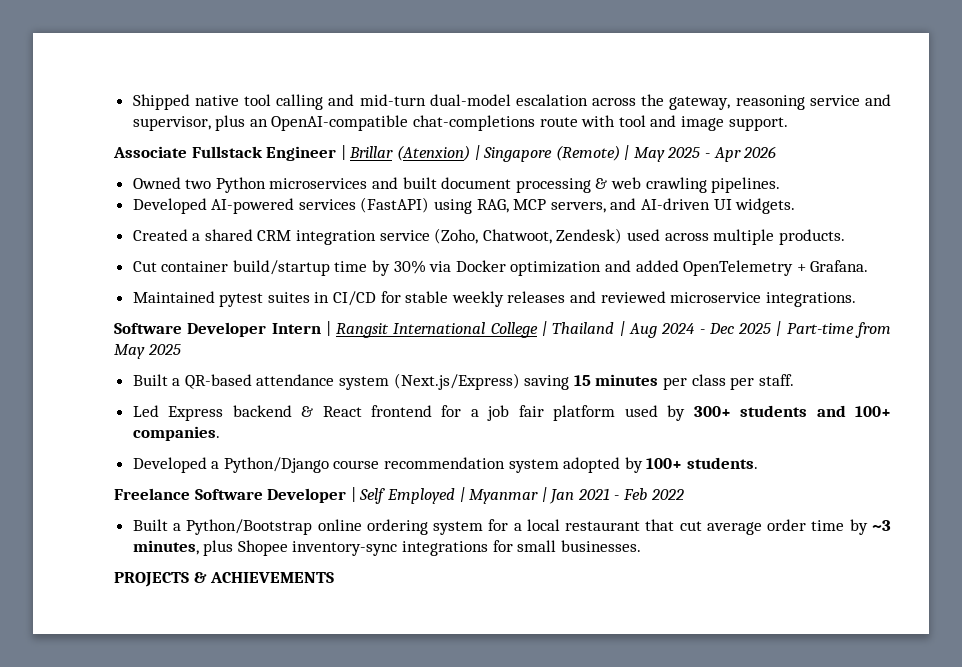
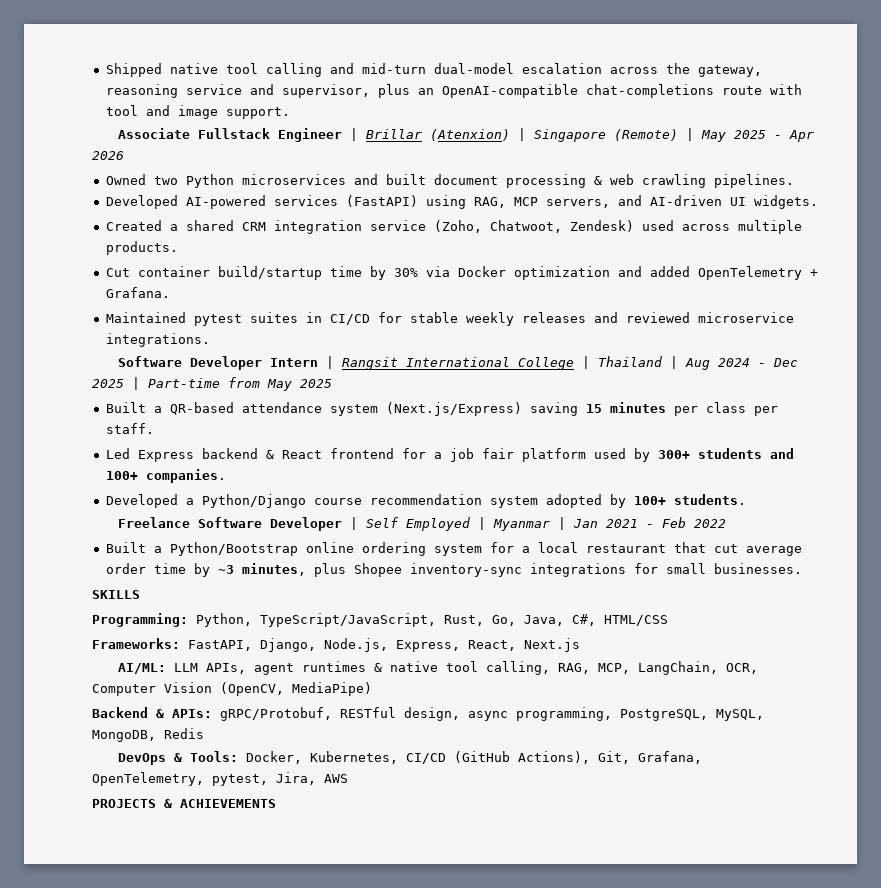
+ SKILLS
+ Programming: Python, TypeScript/JavaScript, Rust, Go, Java, C#, HTML/CSS
+ Frameworks: FastAPI, Django, Node.js, Express, React, Next.js
+ AI/ML: LLM APIs, agent runtimes & native tool calling, RAG, MCP, LangChain, OCR, Computer Vision (OpenCV, MediaPipe)
+ Backend & APIs: gRPC/Protobuf, RESTful design, async programming, PostgreSQL, MySQL, MongoDB, Redis
+ DevOps & Tools: Docker, Kubernetes, CI/CD (GitHub Actions), Git, Grafana, OpenTelemetry, pytest, Jira, AWS

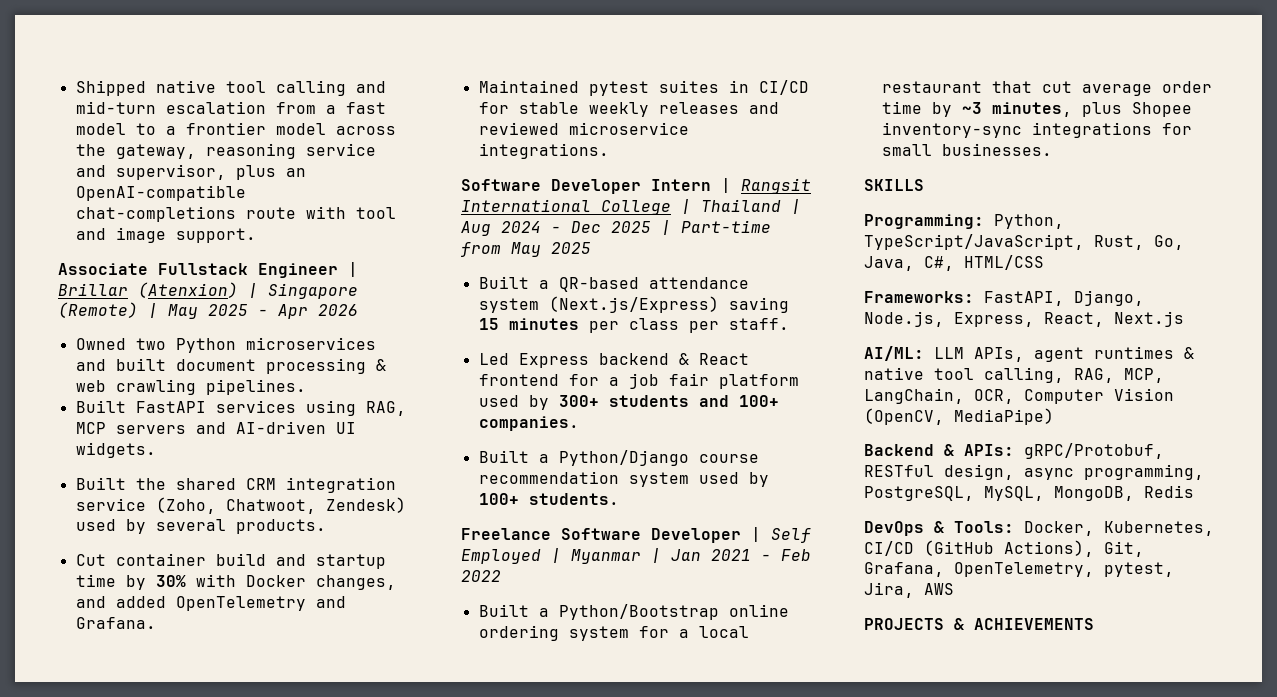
- Shipped native tool calling and mid-turn dual-model escalation across the gateway, reasoning service and supervisor, plus an OpenAI-compatible chat-completions route with tool and image support.
+ Shipped native tool calling and mid-turn escalation from a fast model to a frontier model across the gateway, reasoning service and supervisor, plus an OpenAI-compatible chat-completions route with tool and image support.
- Developed AI-powered services (FastAPI) using RAG, MCP servers, and AI-driven UI widgets.
+ Built FastAPI services using RAG, MCP servers and AI-driven UI widgets.
- Created a shared CRM integration service (Zoho, Chatwoot, Zendesk) used across multiple products.
+ Built the shared CRM integration service (Zoho, Chatwoot, Zendesk) used by several products.
- Cut container build/startup time by 30% via Docker optimization and added OpenTelemetry + Grafana.
+ Cut container build and startup time by 30% with Docker changes, and added OpenTelemetry and Grafana.
- Developed a Python/Django course recommendation system adopted by 100+ students.
+ Built a Python/Django course recommendation system used by 100+ students.

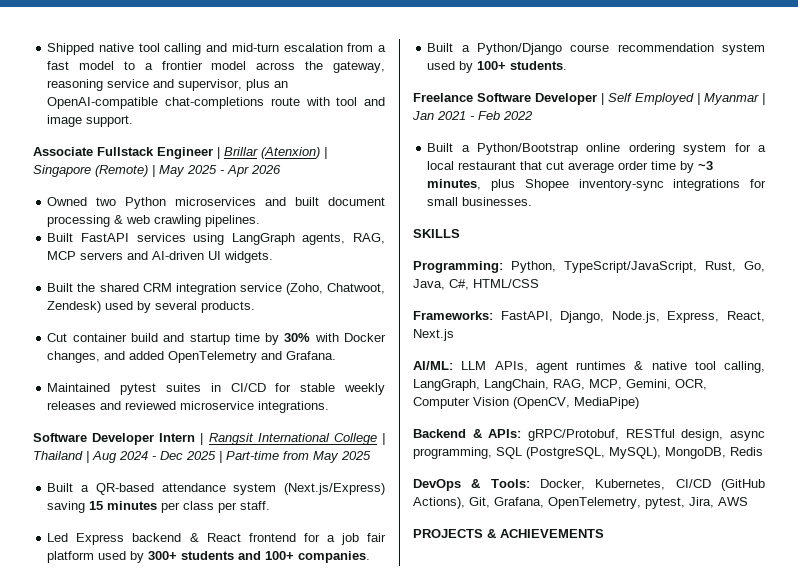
- Built FastAPI services using RAG, MCP servers and AI-driven UI widgets.
+ Built FastAPI services using LangGraph agents, RAG, MCP servers and AI-driven UI widgets.
- AI/ML: LLM APIs, agent runtimes & native tool calling, RAG, MCP, LangChain, OCR, Computer Vision (OpenCV, MediaPipe)
+ AI/ML: LLM APIs, agent runtimes & native tool calling, LangGraph, LangChain, RAG, MCP, Gemini, OCR, Computer Vision (OpenCV, MediaPipe)
- Backend & APIs: gRPC/Protobuf, RESTful design, async programming, PostgreSQL, MySQL, MongoDB, Redis
+ Backend & APIs: gRPC/Protobuf, RESTful design, async programming, SQL (PostgreSQL, MySQL), MongoDB, Redis

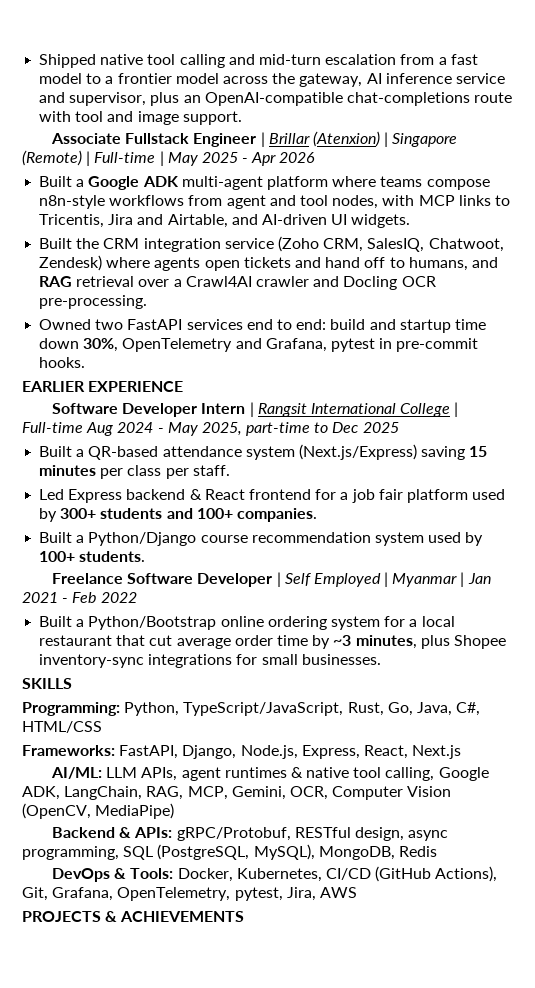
- Shipped native tool calling and mid-turn escalation from a fast model to a frontier model across the gateway, reasoning service and supervisor, plus an OpenAI-compatible chat-completions route with tool and image support.
+ Shipped native tool calling and mid-turn escalation from a fast model to a frontier model across the gateway, AI inference service and supervisor, plus an OpenAI-compatible chat-completions route with tool and image support.
- Associate Fullstack Engineer | Brillar (Atenxion) | Singapore (Remote) | May 2025 - Apr 2026
+ Associate Fullstack Engineer | Brillar (Atenxion) | Singapore (Remote) | Full-time | May 2025 - Apr 2026
- Owned two Python microservices and built document processing & web crawling pipelines.
- Built FastAPI services using LangGraph agents, RAG, MCP servers and AI-driven UI widgets.
+ Built a Google ADK multi-agent platform where teams compose n8n-style workflows from agent and tool nodes, with MCP links to Tricentis, Jira and Airtable, and AI-driven UI widgets.
- Built the shared CRM integration service (Zoho, Chatwoot, Zendesk) used by several products.
- Cut container build and startup time by 30% with Docker changes, and added OpenTelemetry and Grafana.
- Maintained pytest suites in CI/CD for stable weekly releases and reviewed microservice integrations.
+ Built the CRM integration service (Zoho CRM, SalesIQ, Chatwoot, Zendesk) where agents open tickets and hand off to humans, and RAG retrieval over a Crawl4AI crawler and Docling OCR pre-processing.
+ Owned two FastAPI services end to end: build and startup time down 30%, OpenTelemetry and Grafana, pytest in pre-commit hooks.
+ EARLIER EXPERIENCE
- Software Developer Intern | Rangsit International College | Thailand | Aug 2024 - Dec 2025 | Part-time from May 2025
+ Software Developer Intern | Rangsit International College | Full-time Aug 2024 - May 2025, part-time to Dec 2025
- AI/ML: LLM APIs, agent runtimes & native tool calling, LangGraph, LangChain, RAG, MCP, Gemini, OCR, Computer Vision (OpenCV, MediaPipe)
+ AI/ML: LLM APIs, agent runtimes & native tool calling, Google ADK, LangChain, RAG, MCP, Gemini, OCR, Computer Vision (OpenCV, MediaPipe)

